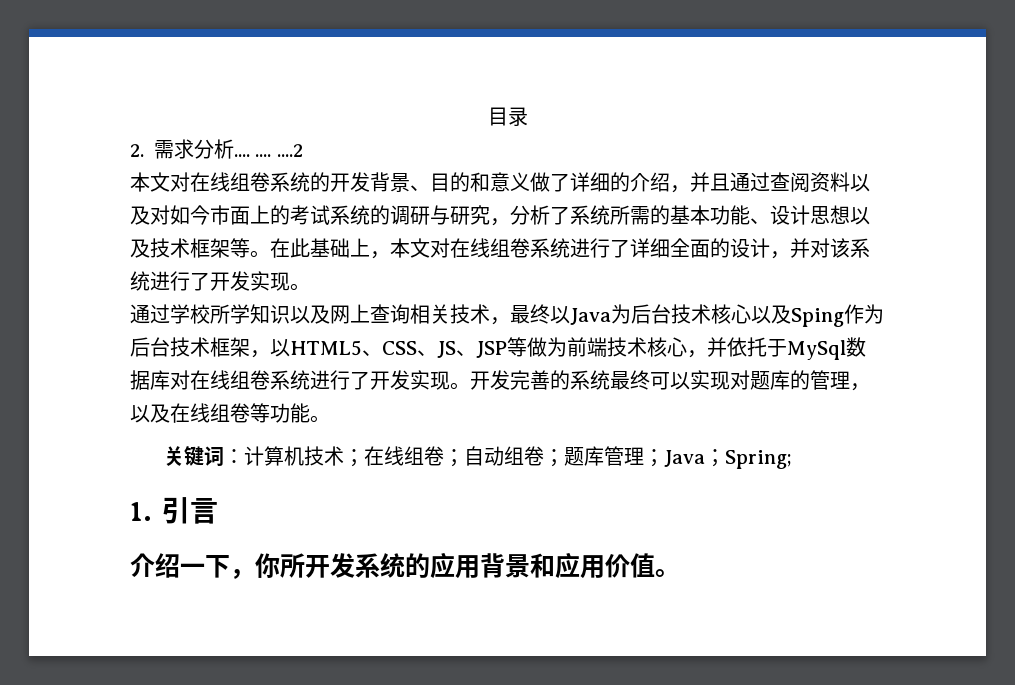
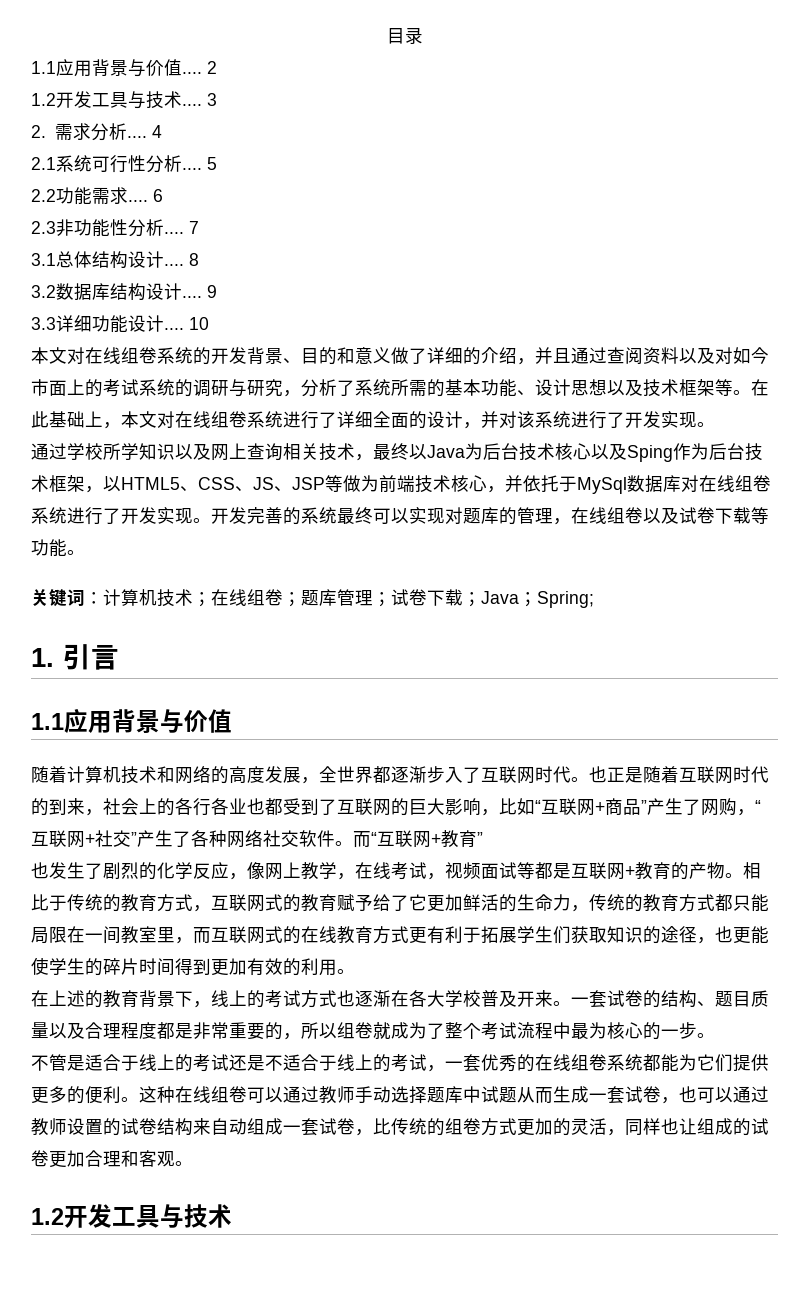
- 2.需求分析.... .... ....2
+ 1.1应用背景与价值.... 2
+ 1.2开发工具与技术.... 3
+ 2.需求分析.... 4
+ 2.1系统可行性分析.... 5
+ 2.2功能需求.... 6
+ 2.3非功能性分析.... 7
+ 3.1总体结构设计.... 8
+ 3.2数据库结构设计.... 9
+ 3.3详细功能设计.... 10
- 开发完善的系统最终可以实现对题库的管理，以及在线组卷等功能。
+ 开发完善的系统最终可以实现对题库的管理，在线组卷以及试卷下载等功能。
- 关键词：计算机技术；在线组卷；自动组卷；题库管理；Java；Spring;
+ 关键词：计算机技术；在线组卷；题库管理；试卷下载；Java；Spring;
  1.引言
- 介绍一下，你所开发系统的应用背景和应用价值。
+ 1.1应用背景与价值
+ 随着计算机技术和网络的高度发展，全世界都逐渐步入了互联网时代。也正是随着互联网时代的到来，社会上的各行各业也都受到了互联网的巨大影响，比如“互联网+商品”产生了网购，“互联网+社交”产生了各种网络社交软件。而“互联网+教育”
+ 也发生了剧烈的化学反应，像网上教学，在线考试，视频面试等都是互联网+教育的产物。相比于传统的教育方式，互联网式的教育赋予给了它更加鲜活的生命力，传统的教育方式都只能局限在一间教室里，而互联网式的在线教育方式更有利于拓展学生们获取知识的途径，也更能使学生的碎片时间得到更加有效的利用。
+ 在上述的教育背景下，线上的考试方式也逐渐在各大学校普及开来。一套试卷的结构、题目质量以及合理程度都是非常重要的，所以组卷就成为了整个考试流程中最为核心的一步。
+ 不管是适合于线上的考试还是不适合于线上的考试，一套优秀的在线组卷系统都能为它们提供更多的便利。这种在线组卷可以通过教师手动选择题库中试题从而生成一套试卷，也可以通过教师设置的试卷结构来自动组成一套试卷，比传统的组卷方式更加的灵活，同样也让组成的试卷更加合理和客观。
+ 1.2开发工具与技术

